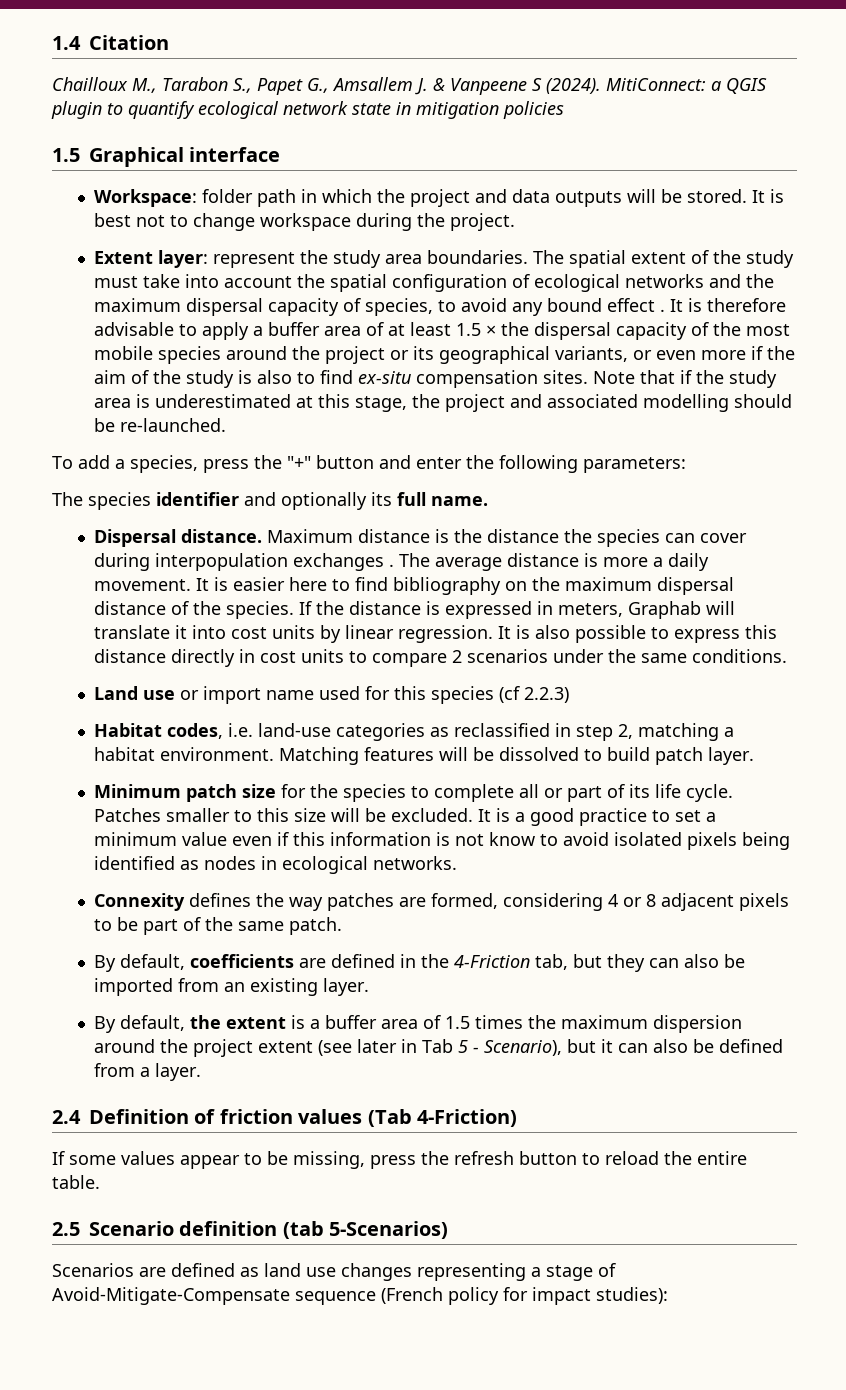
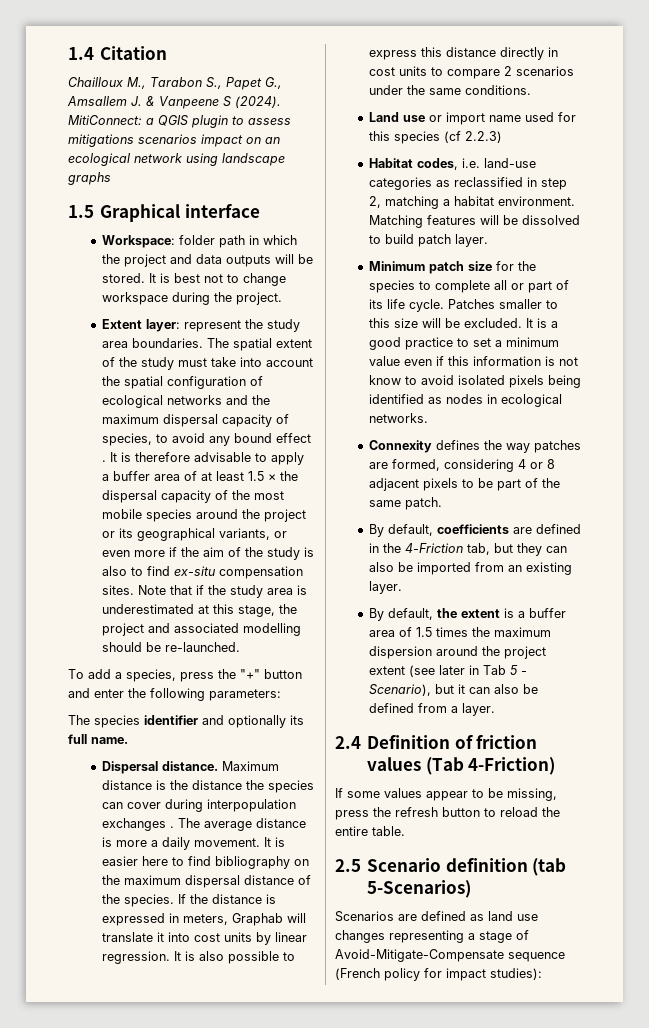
- MitiConnect: a QGIS plugin to quantify ecological network state in mitigation policies
+ MitiConnect: a QGIS plugin to assess mitigations scenarios impact on an ecological network using landscape graphs

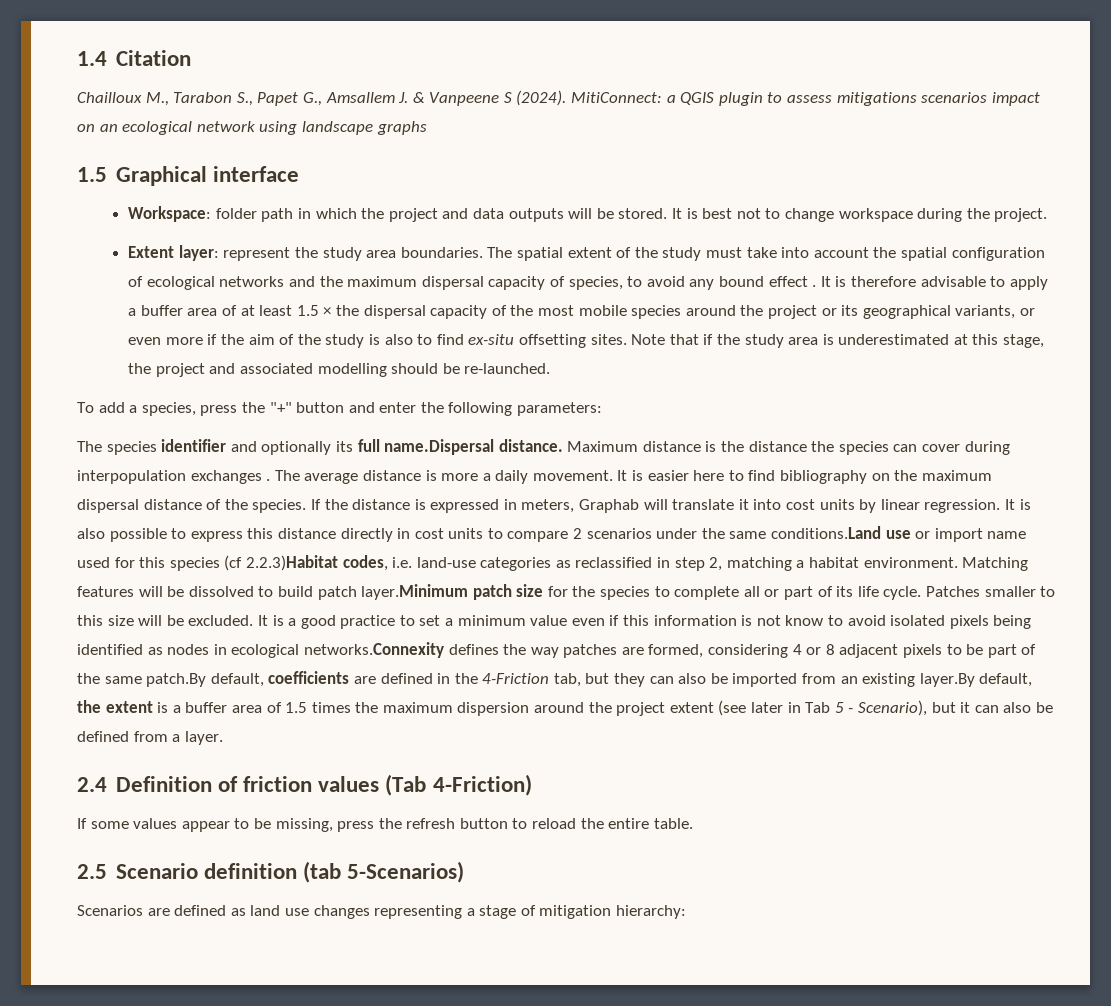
- It is therefore advisable to apply a buffer area of at least 1.5 × the dispersal capacity of the most mobile species around the project or its geographical variants, or even more if the aim of the study is also to find ex-situ compensation sites.
+ It is therefore advisable to apply a buffer area of at least 1.5 × the dispersal capacity of the most mobile species around the project or its geographical variants, or even more if the aim of the study is also to find ex-situ offsetting sites.
- The species identifier and optionally its full name.
- Dispersal distance.
+ The species identifier and optionally its full name.Dispersal distance.
- It is also possible to express this distance directly in cost units to compare 2 scenarios under the same conditions.
- Land use or import name used for this species (cf 2.2.3)
- Habitat codes, i.e. land-use categories as reclassified in step 2, matching a habitat environment.
+ It is also possible to express this distance directly in cost units to compare 2 scenarios under the same conditions.Land use or import name used for this species (cf 2.2.3)Habitat codes, i.e. land-use categories as reclassified in step 2, matching a habitat environment.
- Matching features will be dissolved to build patch layer.
- Minimum patch size for the species to complete all or part of its life cycle.
+ Matching features will be dissolved to build patch layer.Minimum patch size for the species to complete all or part of its life cycle.
- It is a good practice to set a minimum value even if this information is not know to avoid isolated pixels being identified as nodes in ecological networks.
- Connexity defines the way patches are formed, considering 4 or 8 adjacent pixels to be part of the same patch.
- By default, coefficients are defined in the 4-Friction tab, but they can also be imported from an existing layer.
- By default, the extent is a buffer area of 1.5 times the maximum dispersion around the project extent (see later in Tab 5 - Scenario), but it can also be defined from a layer.
+ It is a good practice to set a minimum value even if this information is not know to avoid isolated pixels being identified as nodes in ecological networks.Connexity defines the way patches are formed, considering 4 or 8 adjacent pixels to be part of the same patch.By default, coefficients are defined in the 4-Friction tab, but they can also be imported from an existing layer.By default, the extent is a buffer area of 1.5 times the maximum dispersion around the project extent (see later in Tab 5 - Scenario), but it can also be defined from a layer.
- Scenarios are defined as land use changes representing a stage of Avoid-Mitigate-Compensate sequence (French policy for impact studies):
+ Scenarios are defined as land use changes representing a stage of mitigation hierarchy:

